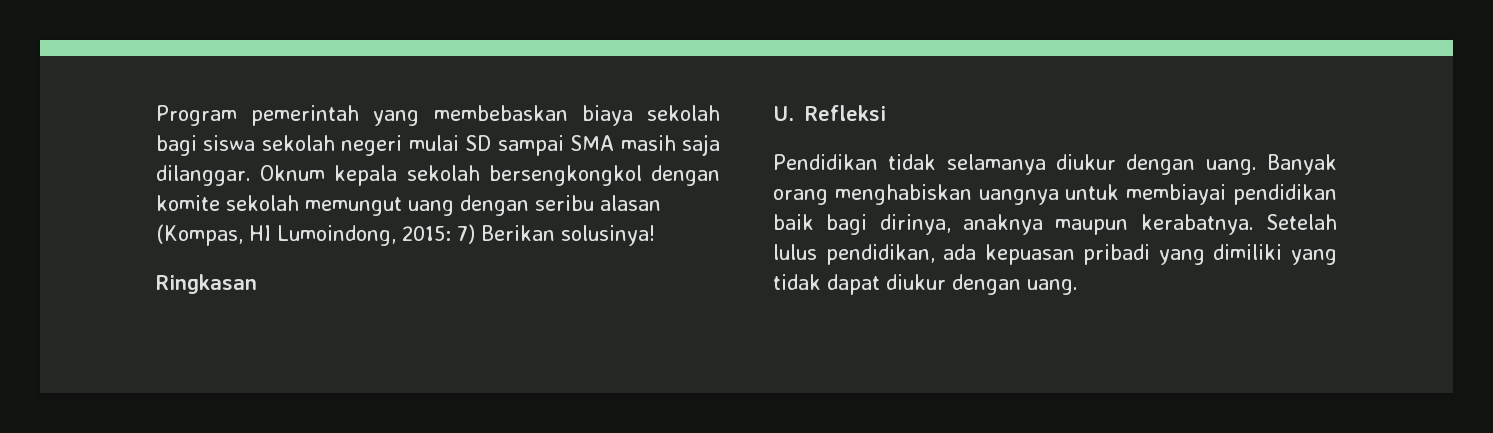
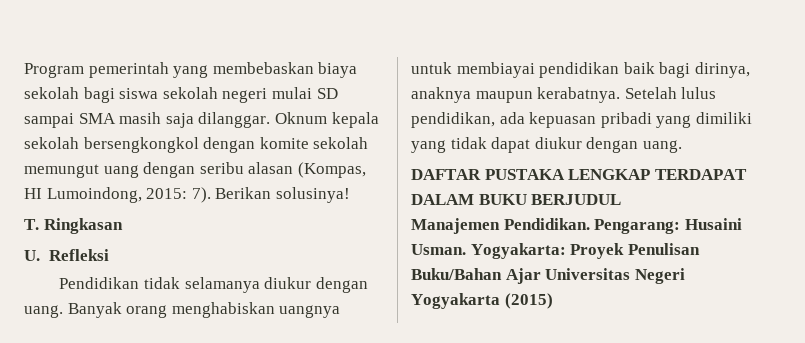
- Oknum kepala sekolah bersengkongkol dengan komite sekolah memungut uang dengan seribu alasan (Kompas, HI Lumoindong, 2015: 7) Berikan solusinya!
+ Oknum kepala sekolah bersengkongkol dengan komite sekolah memungut uang dengan seribu alasan (Kompas, HI Lumoindong, 2015: 7). Berikan solusinya!
- Ringkasan
+ T. Ringkasan
+ DAFTAR PUSTAKA LENGKAP TERDAPAT DALAM BUKU BERJUDUL
+ Manajemen Pendidikan. Pengarang: Husaini Usman. Yogyakarta: Proyek Penulisan Buku/Bahan Ajar Universitas Negeri Yogyakarta (2015)

